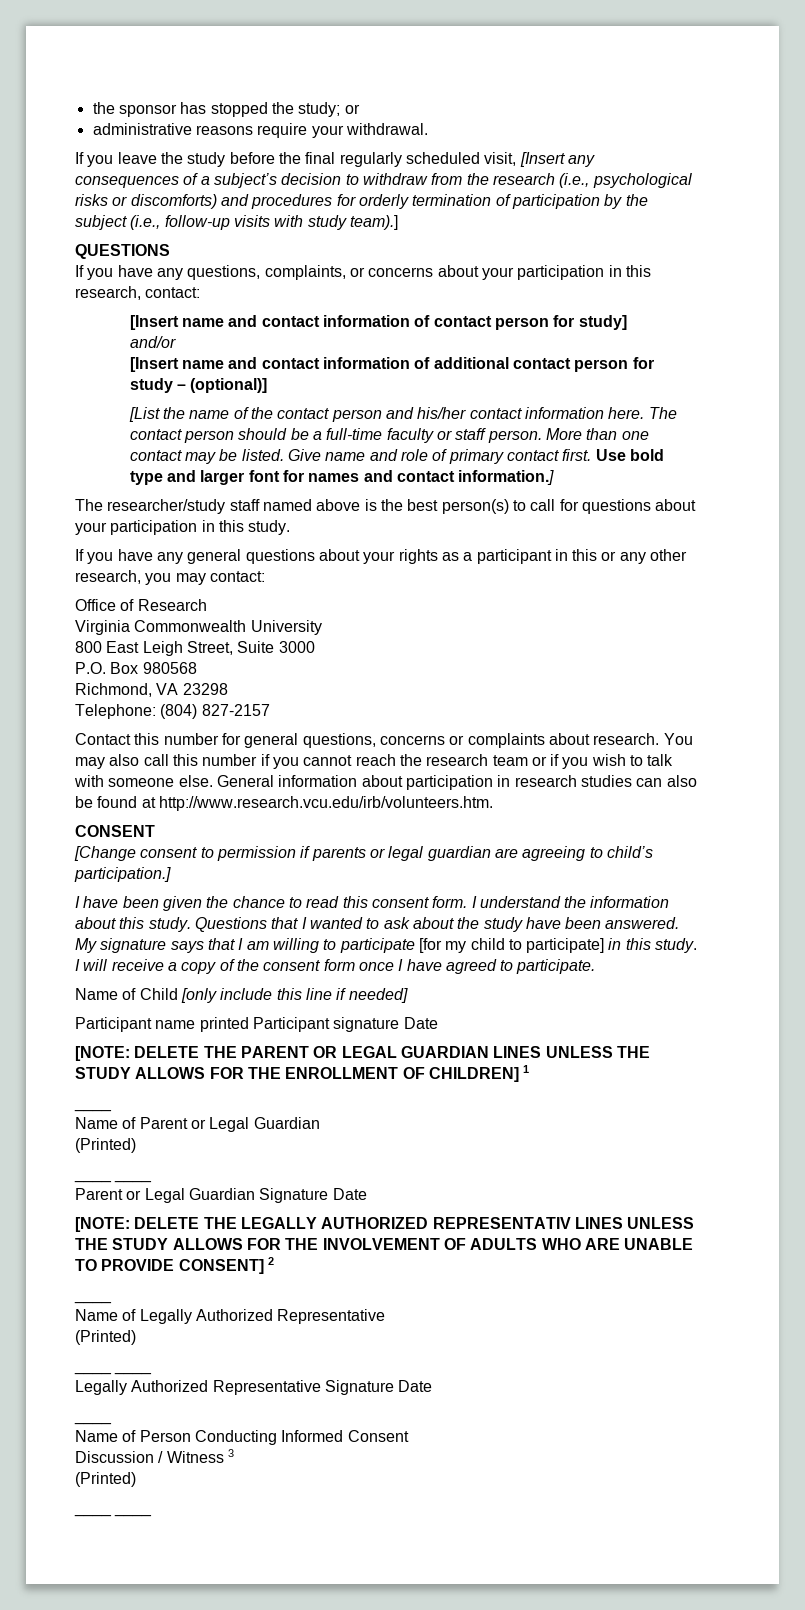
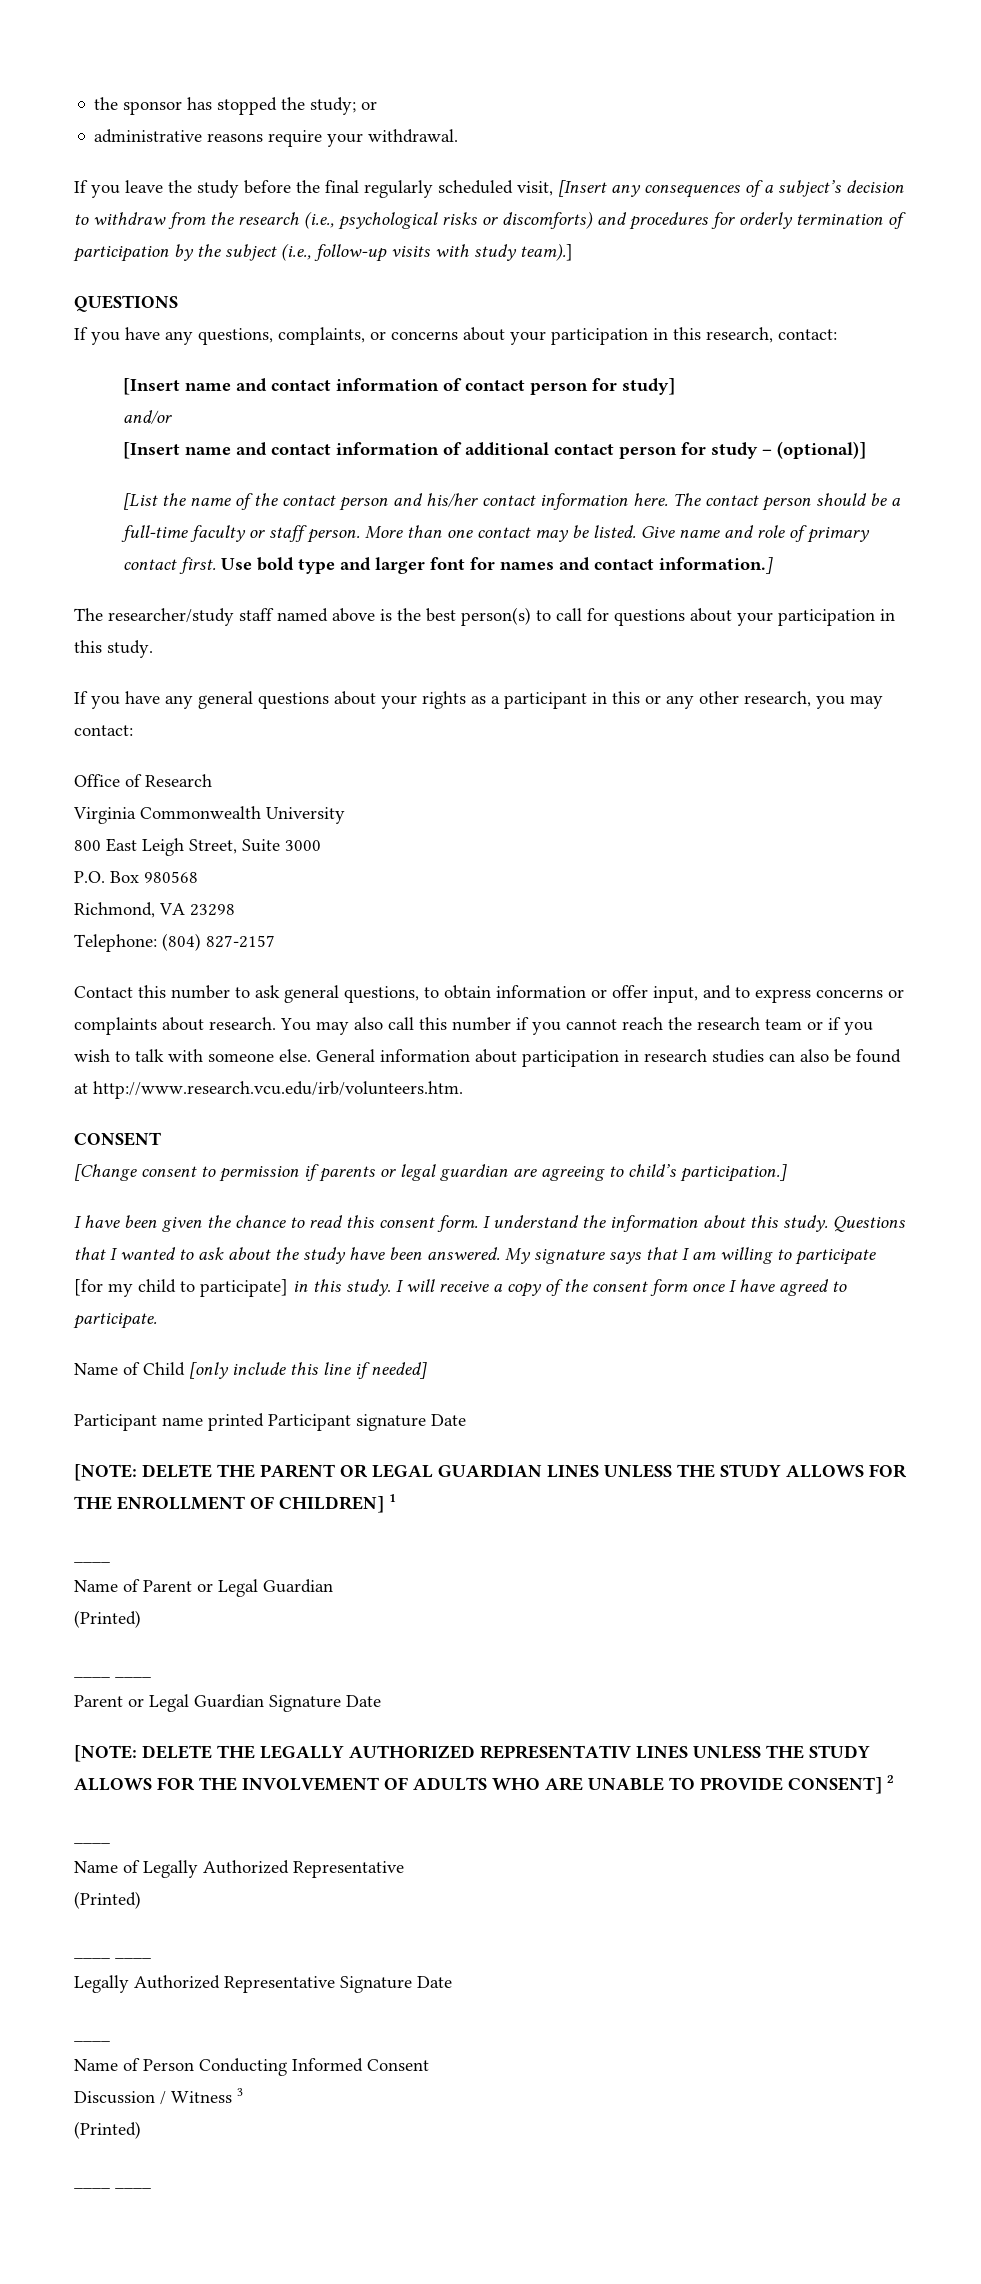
- Contact this number for general questions, concerns or complaints about research.
+ Contact this number to ask general questions, to obtain information or offer input, and to express concerns or complaints about research.

